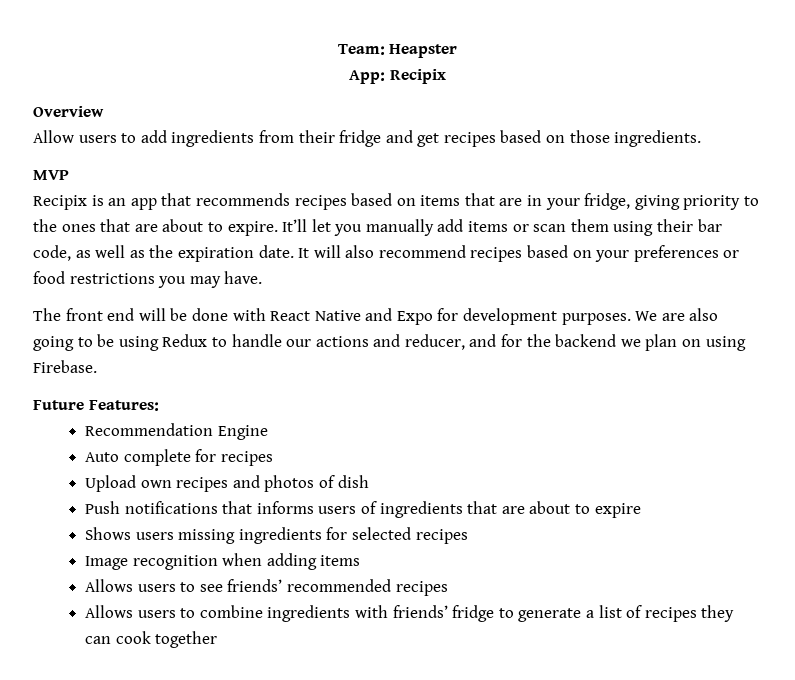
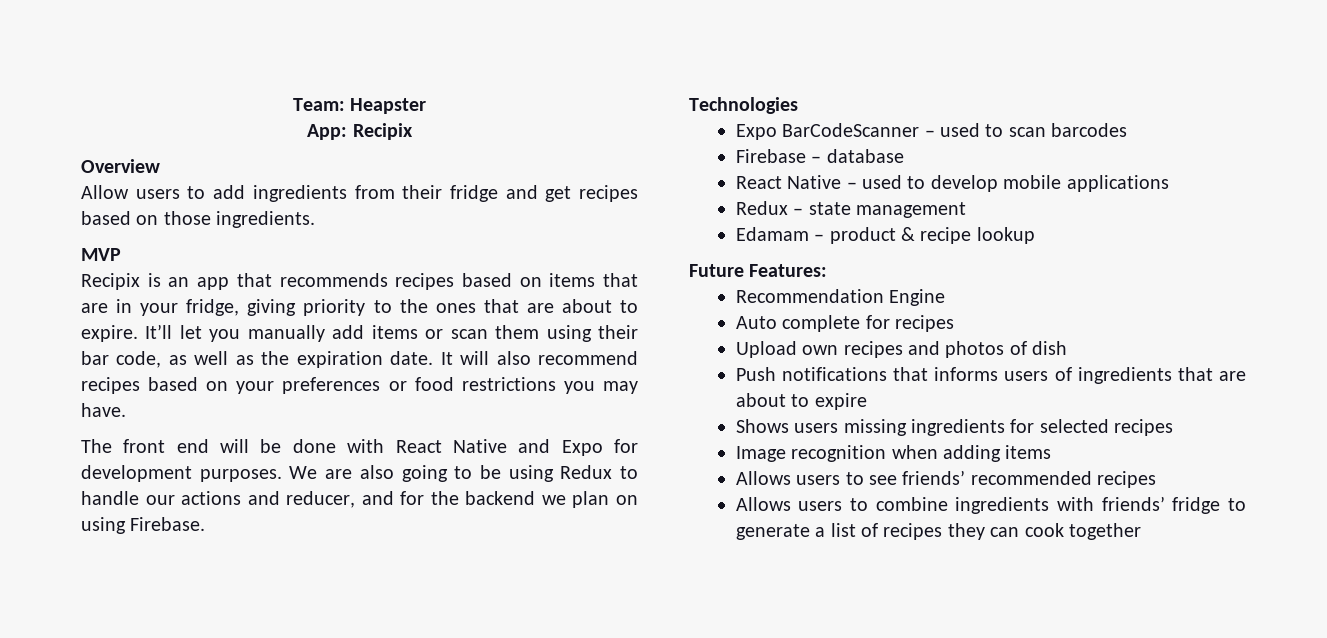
+ Technologies
+ Expo BarCodeScanner – used to scan barcodes
+ Firebase – database
+ React Native – used to develop mobile applications
+ Redux – state management
+ Edamam – product & recipe lookup

